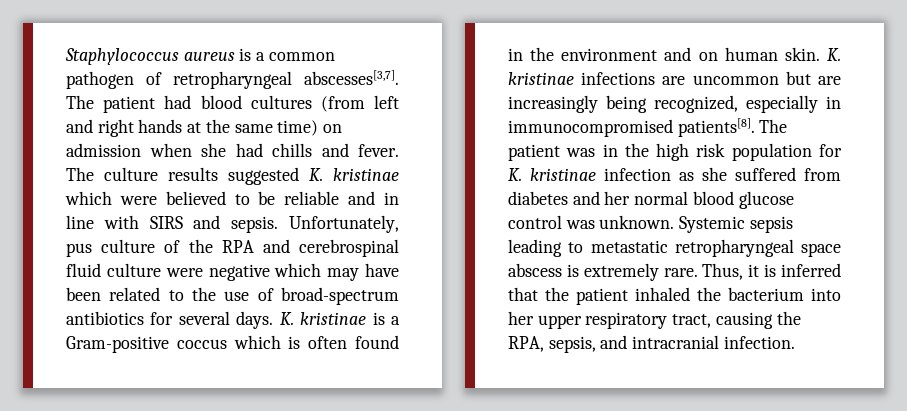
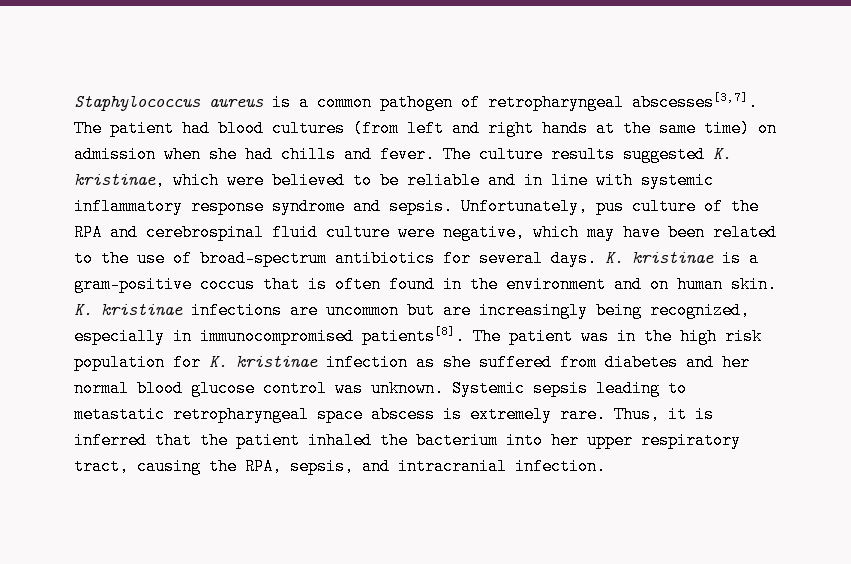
- The culture results suggested K. kristinae which were believed to be reliable and in line with SIRS and sepsis.
+ The culture results suggested K. kristinae, which were believed to be reliable and in line with systemic inflammatory response syndrome and sepsis.
- Unfortunately, pus culture of the RPA and cerebrospinal fluid culture were negative which may have been related to the use of broad-spectrum antibiotics for several days.
+ Unfortunately, pus culture of the RPA and cerebrospinal fluid culture were negative, which may have been related to the use of broad-spectrum antibiotics for several days.
- K. kristinae is a Gram-positive coccus which is often found in the environment and on human skin.
+ K. kristinae is a gram-positive coccus that is often found in the environment and on human skin.

